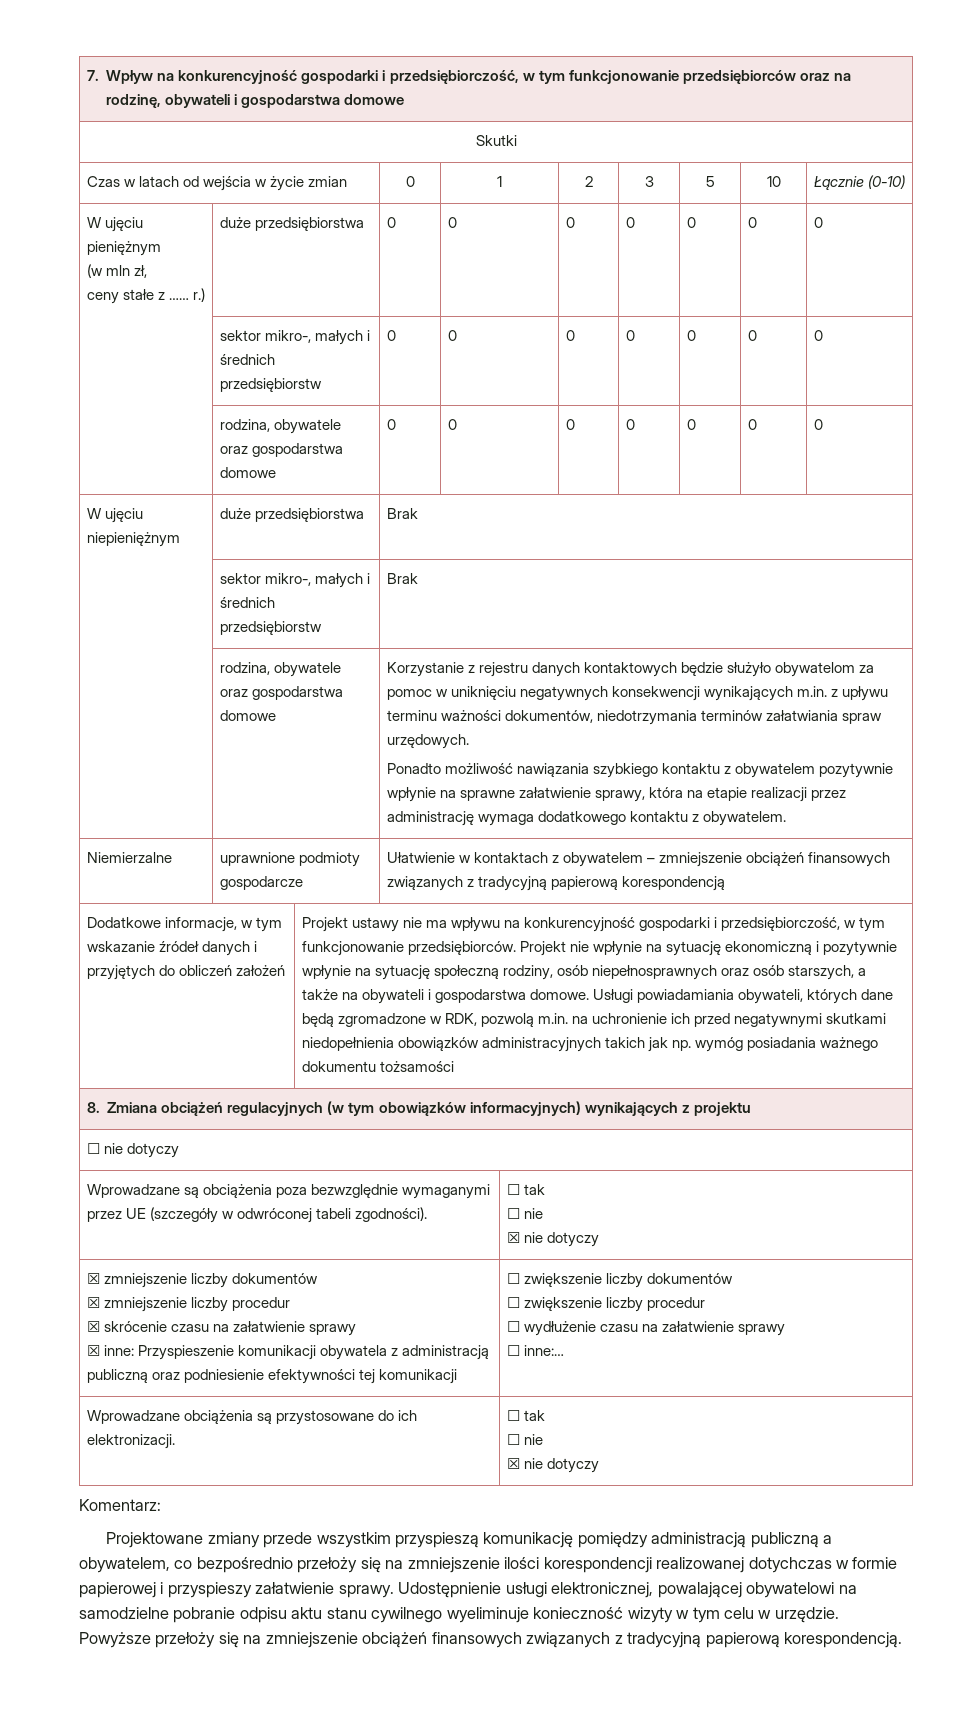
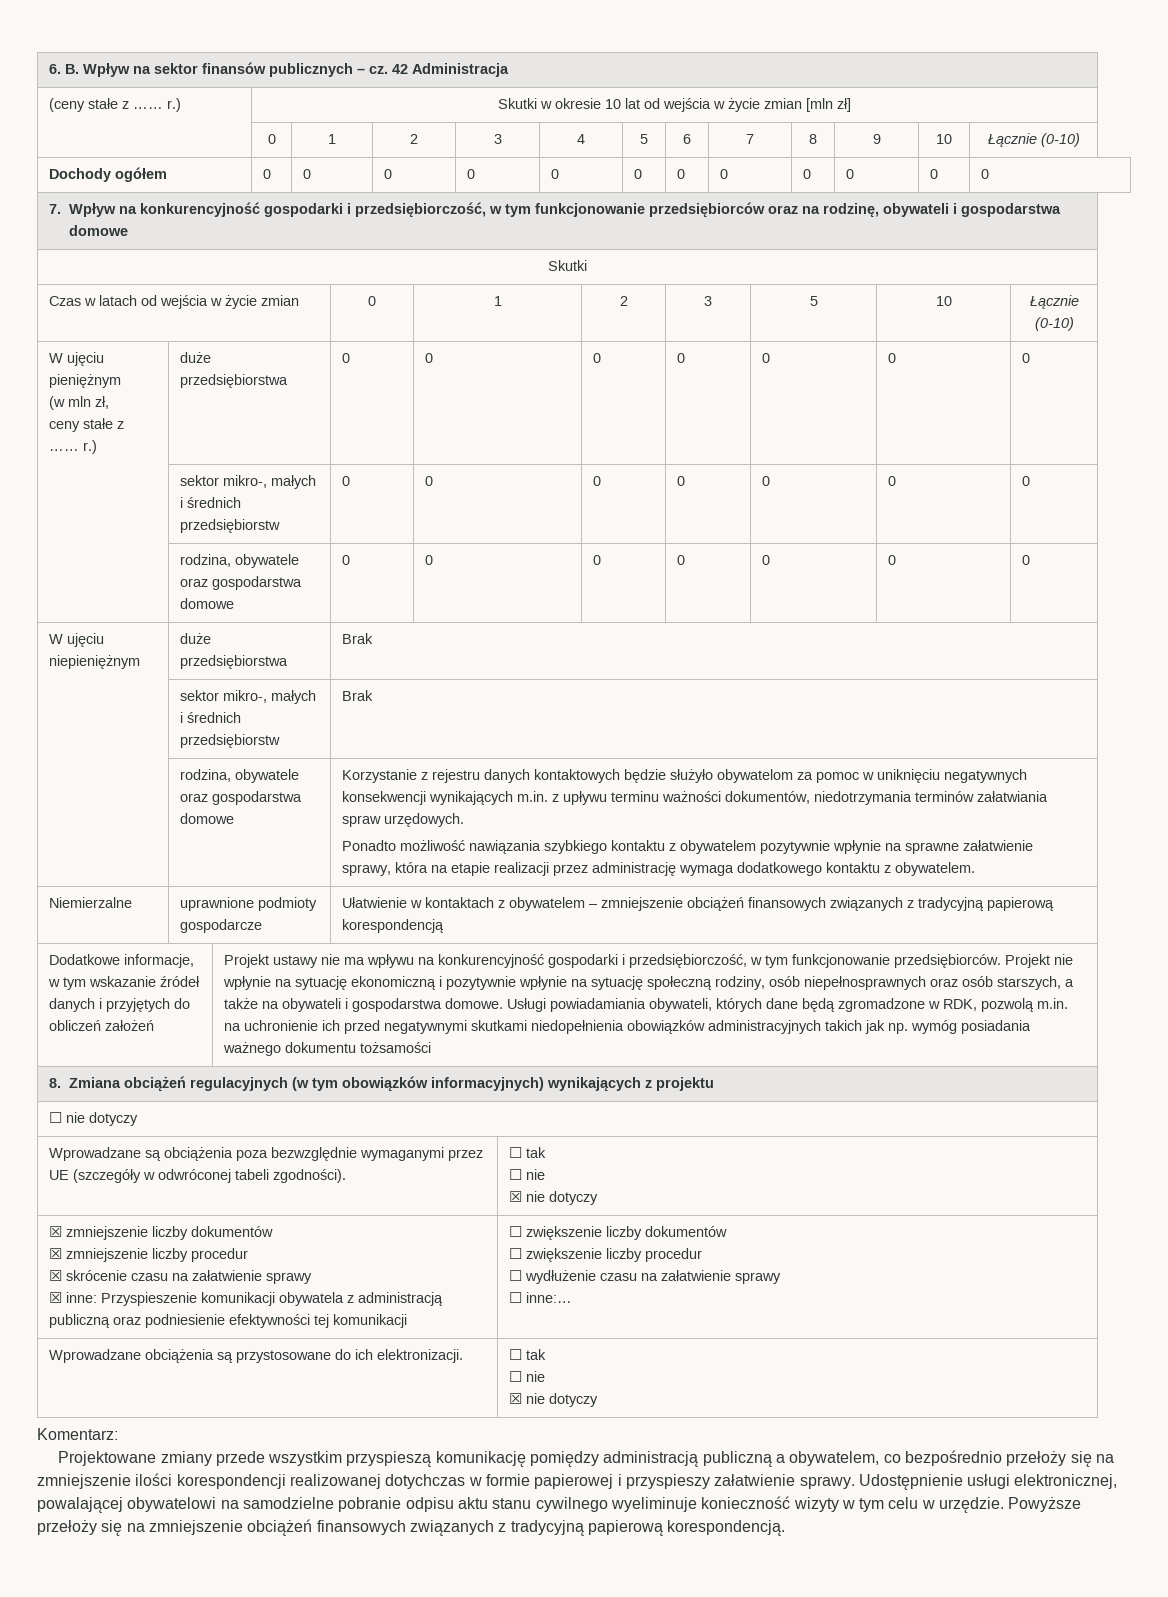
+ 6. B. Wpływ na sektor finansów publicznych – cz. 42 Administracja
+ (ceny stałe z …… r.) | Skutki w okresie 10 lat od wejścia w życie zmian [mln zł]
+ | 0 | 1 | 2 | 3 | 4 | 5 | 6 | 7 | 8 | 9 | 10 | Łącznie (0-10)
+ Dochody ogółem | 0 | 0 | 0 | 0 | 0 | 0 | 0 | 0 | 0 | 0 | 0 | 0

